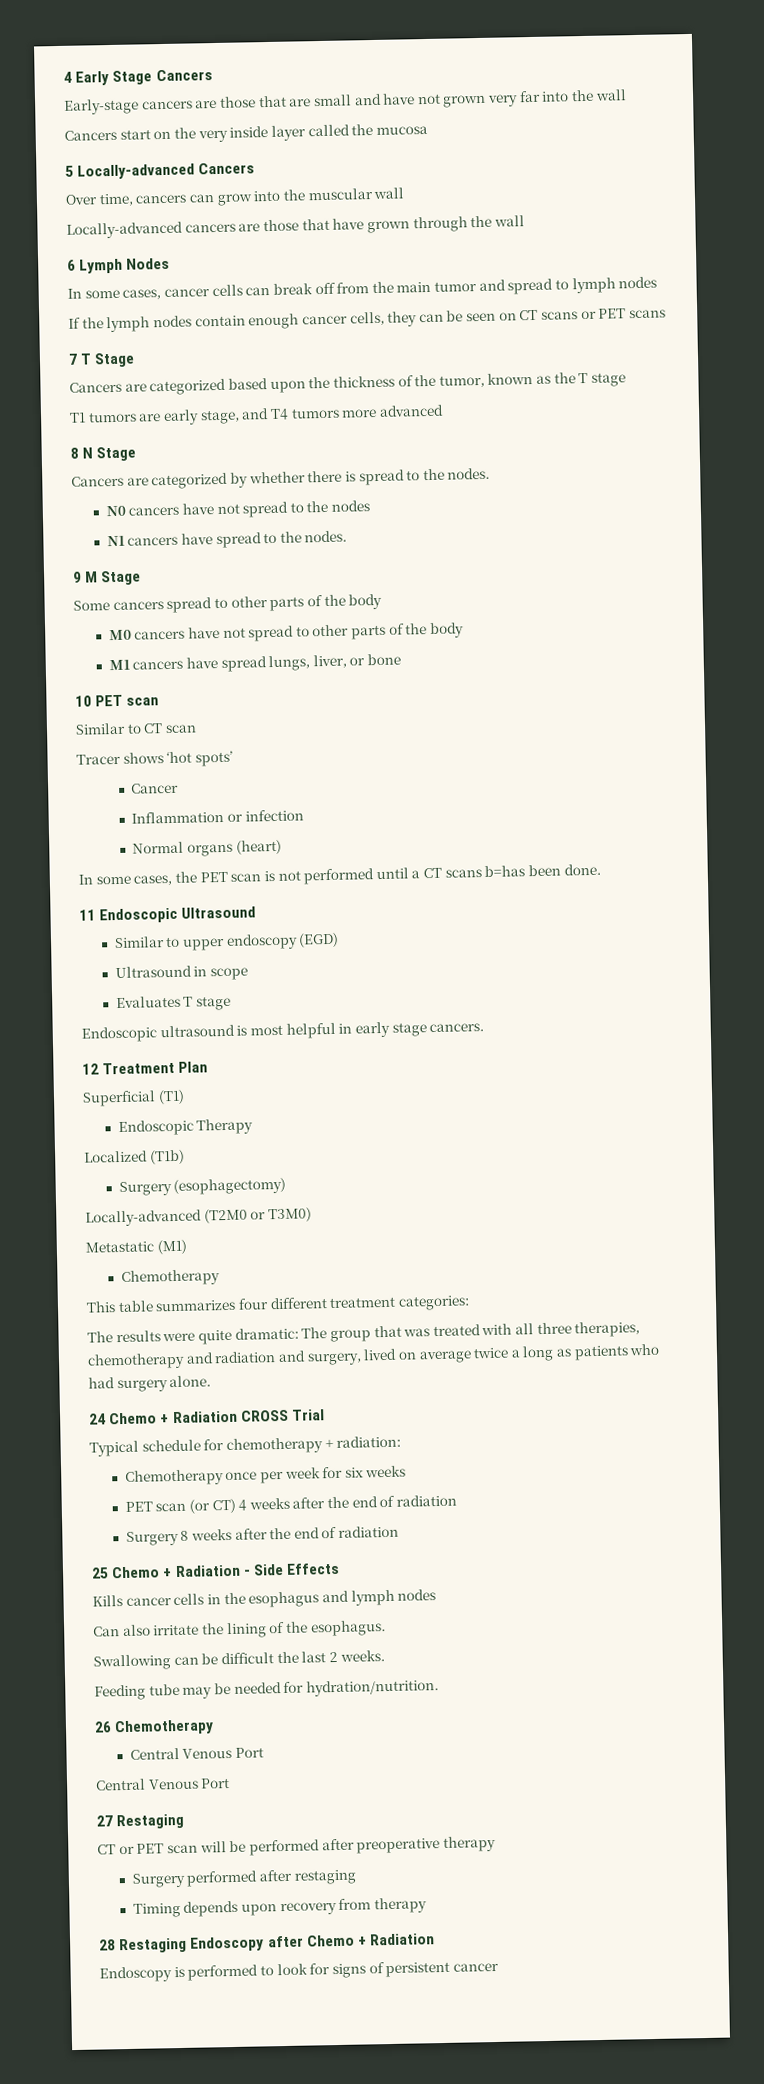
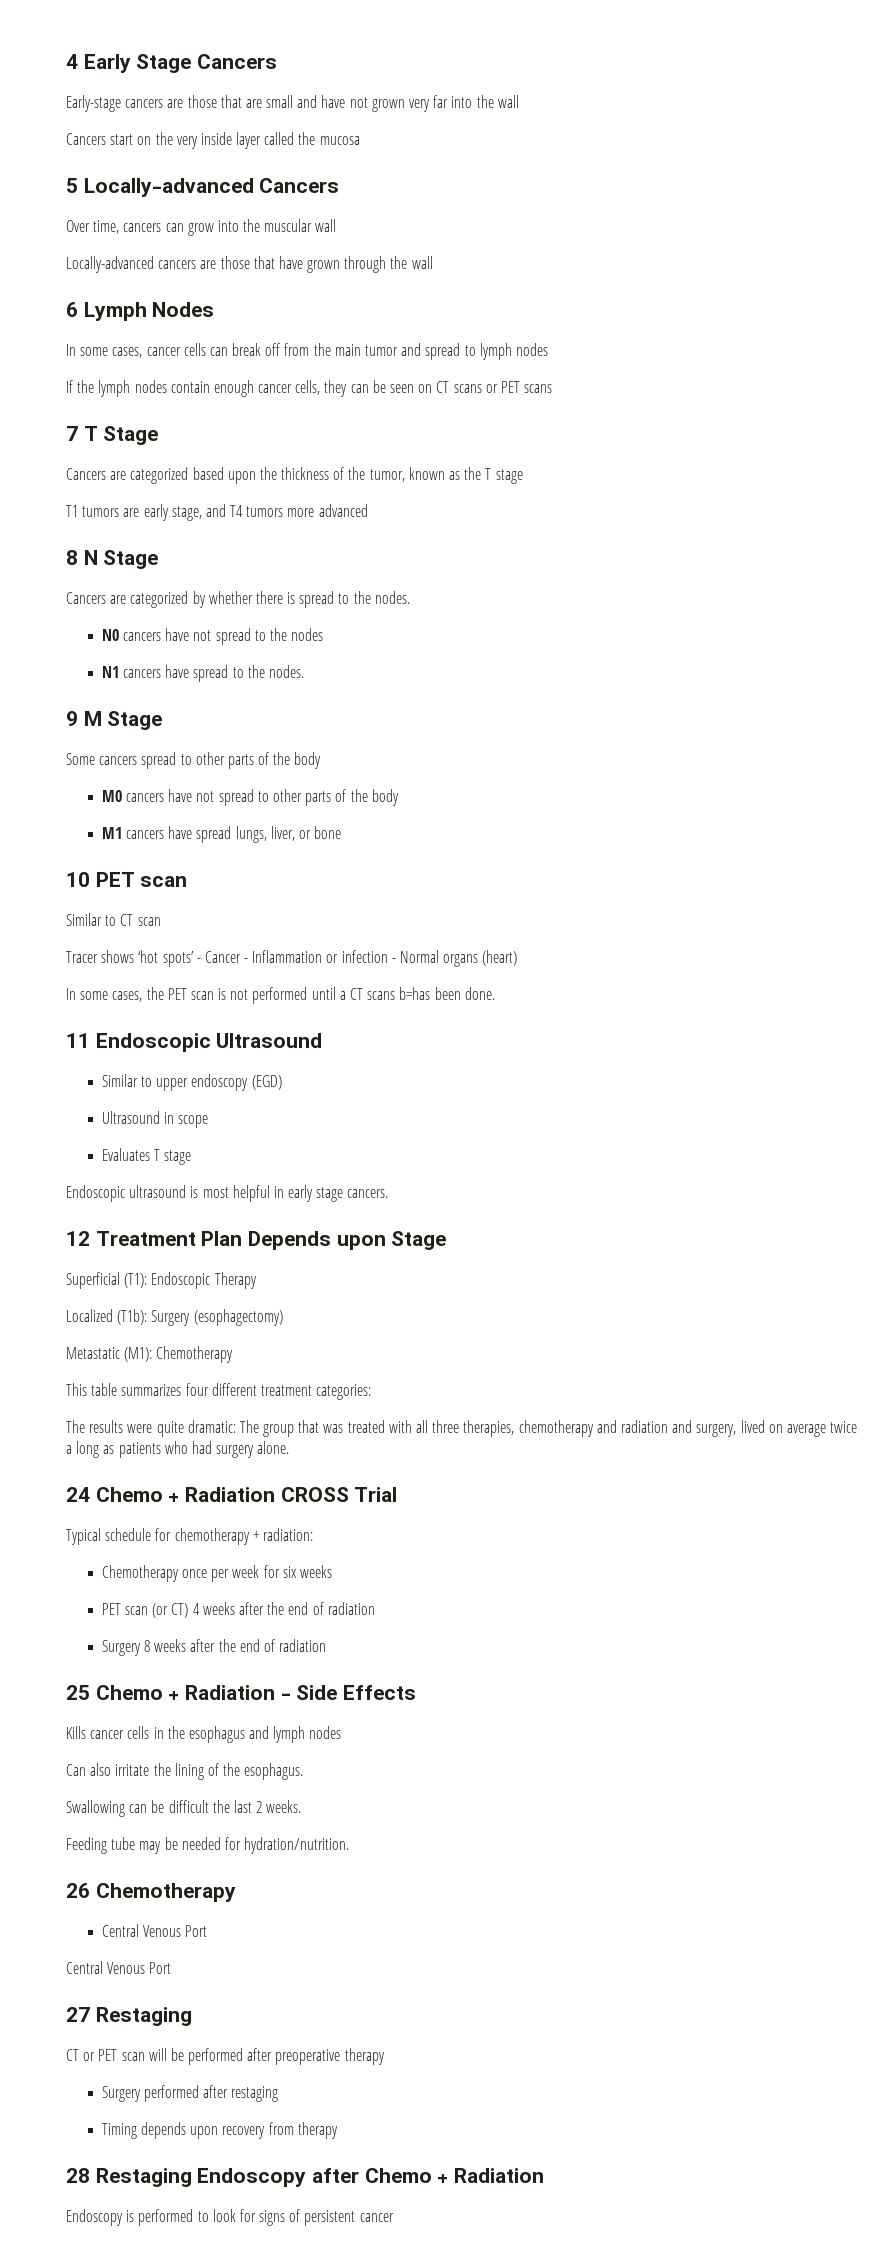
- Tracer shows ‘hot spots’
- Cancer
- Inflammation or infection
- Normal organs (heart)
+ Tracer shows ‘hot spots’ - Cancer - Inflammation or infection - Normal organs (heart)
- 12 Treatment Plan
+ 12 Treatment Plan Depends upon Stage
- Superficial (T1)
- Endoscopic Therapy
+ Superficial (T1): Endoscopic Therapy
- Localized (T1b)
- Surgery (esophagectomy)
+ Localized (T1b): Surgery (esophagectomy)
- Locally-advanced (T2M0 or T3M0)
- Metastatic (M1)
- Chemotherapy
+ Metastatic (M1): Chemotherapy

